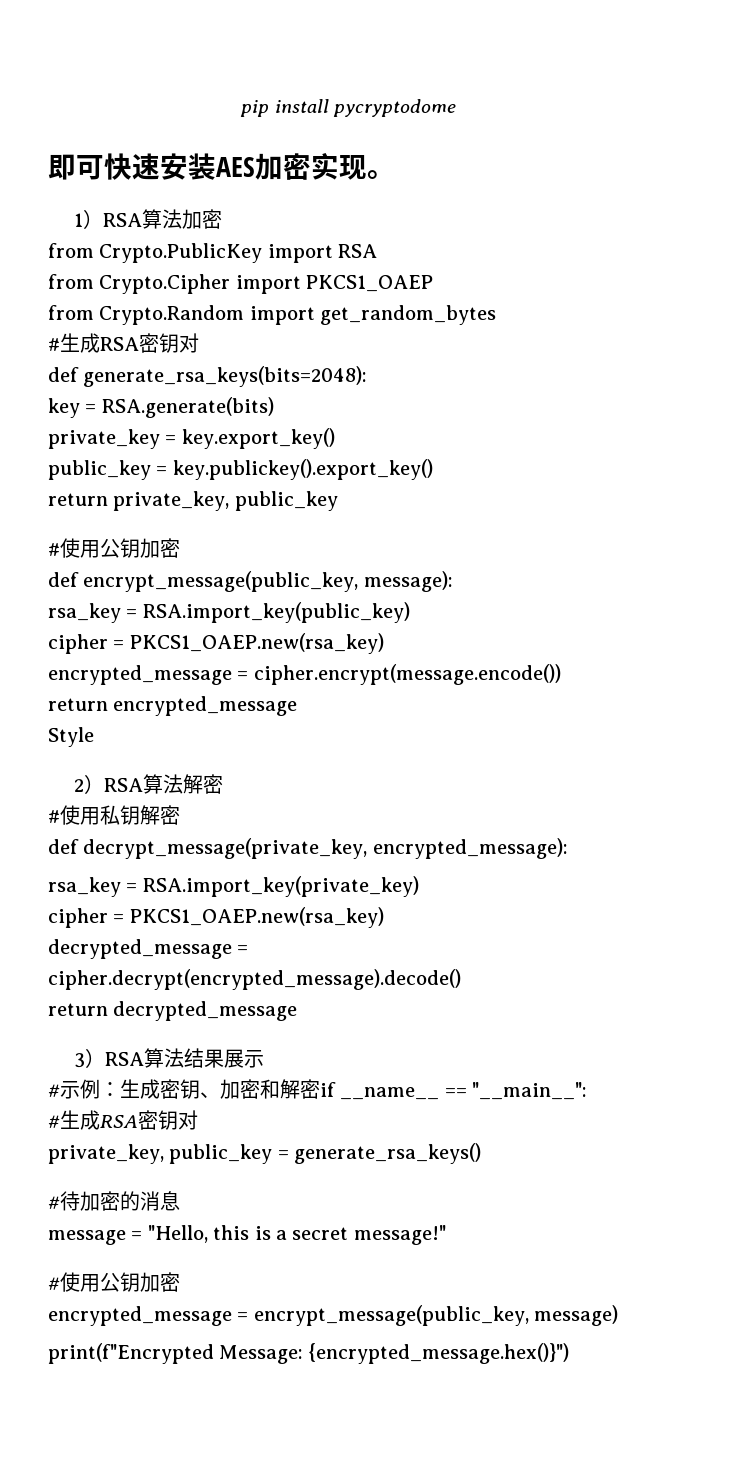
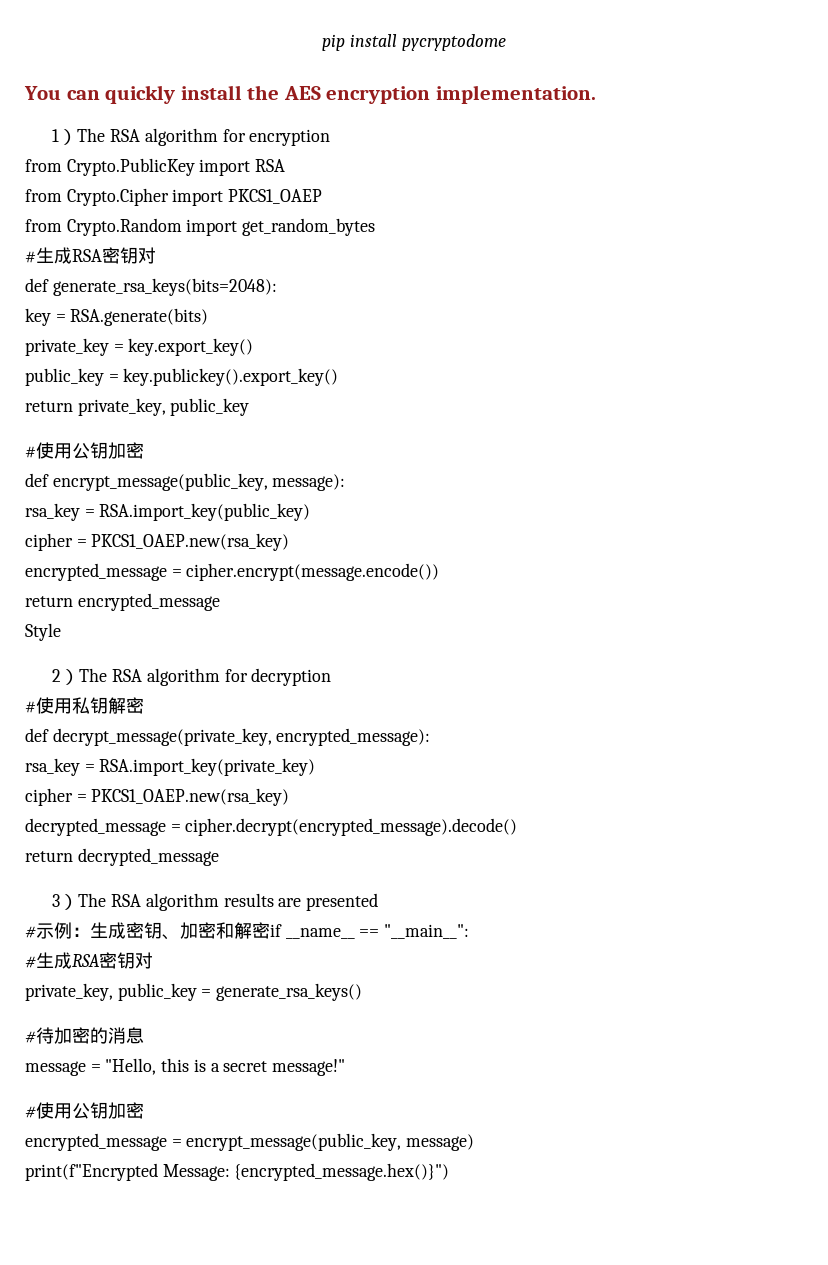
- 即可快速安装AES加密实现。
- 1）RSA算法加密
+ You can quickly install the AES encryption implementation.
+ 1）The RSA algorithm for encryption
- 2）RSA算法解密
+ 2）The RSA algorithm for decryption
- 3）RSA算法结果展示
+ 3）The RSA algorithm results are presented

